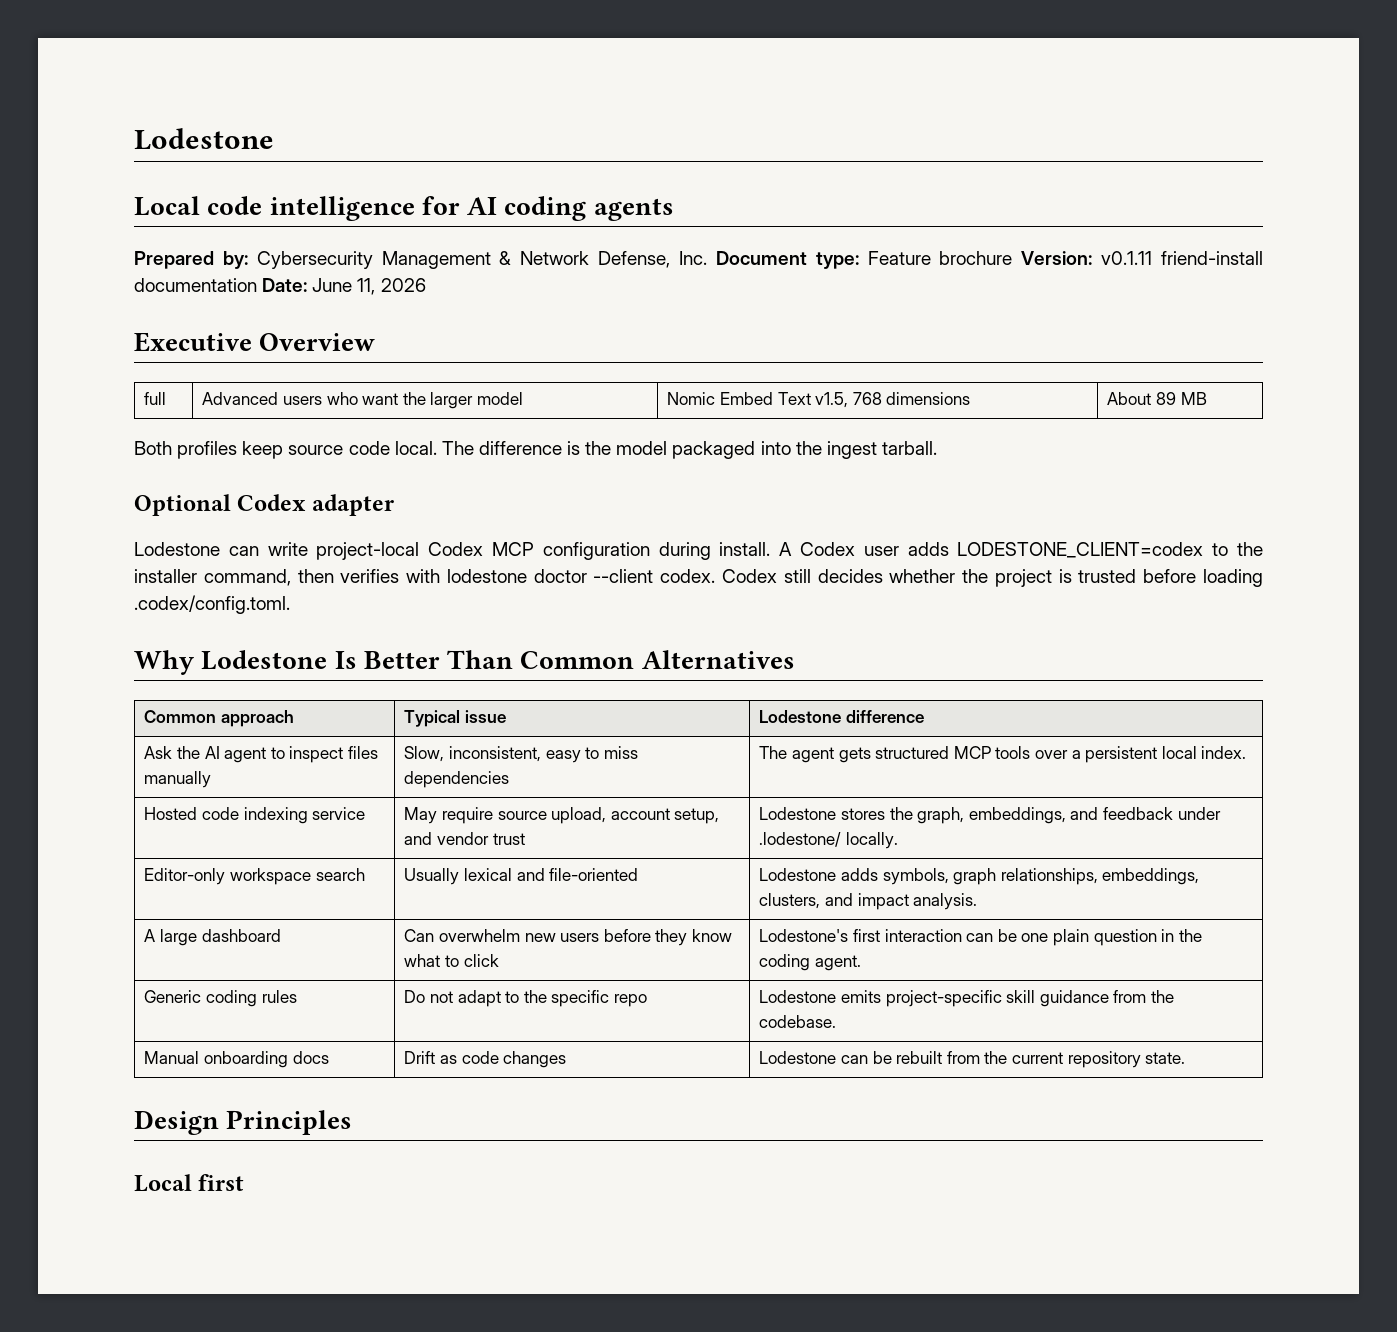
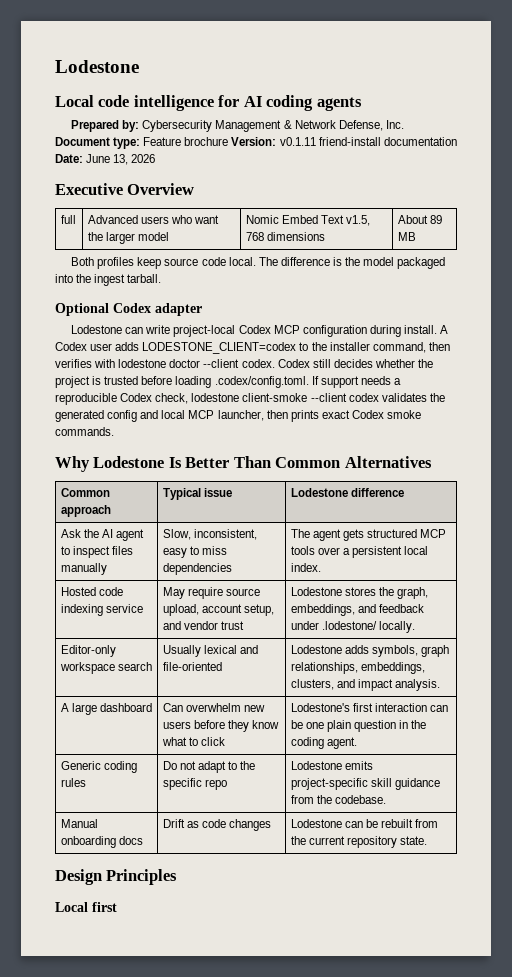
- Prepared by: Cybersecurity Management & Network Defense, Inc. Document type: Feature brochure Version: v0.1.11 friend-install documentation Date: June 11, 2026
+ Prepared by: Cybersecurity Management & Network Defense, Inc. Document type: Feature brochure Version: v0.1.11 friend-install documentation Date: June 13, 2026
- Codex still decides whether the project is trusted before loading .codex/config.toml.
+ Codex still decides whether the project is trusted before loading .codex/config.toml. If support needs a reproducible Codex check, lodestone client-smoke --client codex validates the generated config and local MCP launcher, then prints exact Codex smoke commands.

